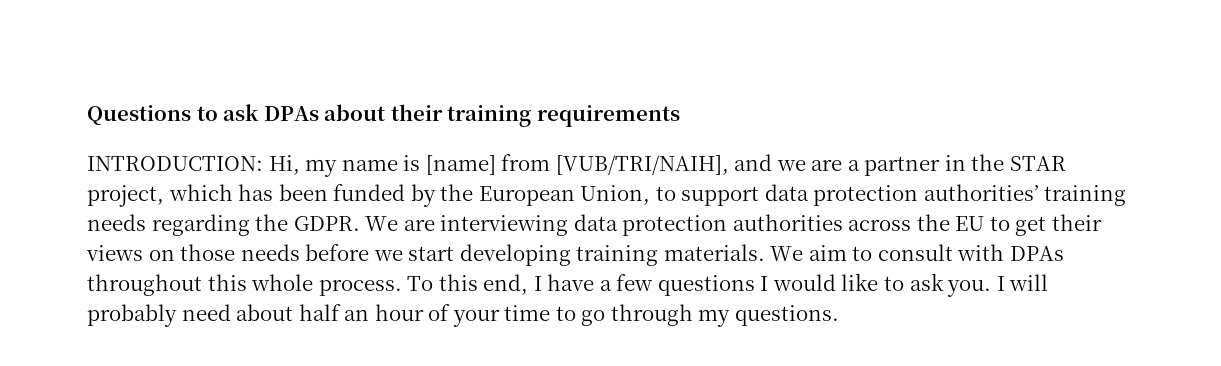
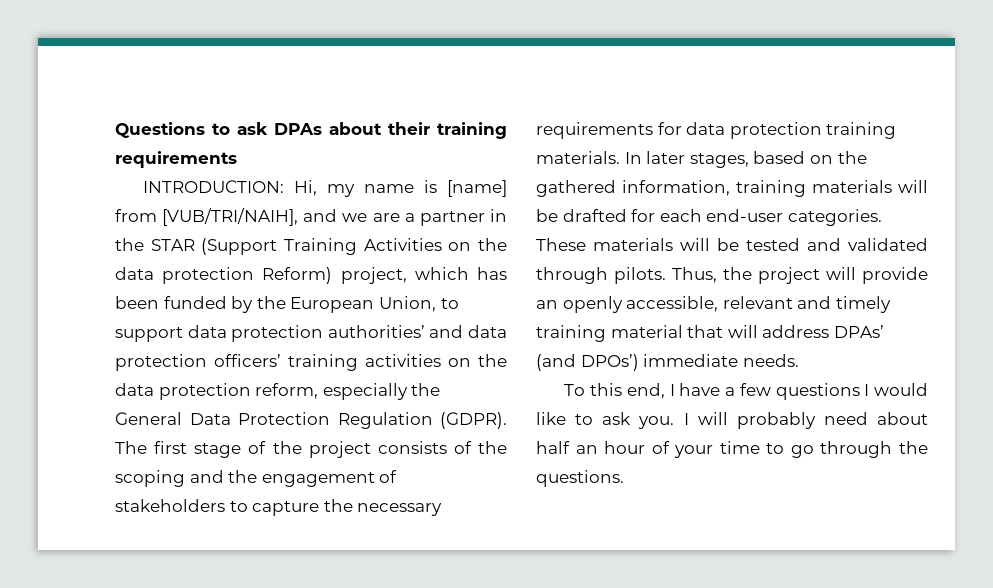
- INTRODUCTION: Hi, my name is [name] from [VUB/TRI/NAIH], and we are a partner in the STAR project, which has been funded by the European Union, to support data protection authorities’ training needs regarding the GDPR. We are interviewing data protection authorities across the EU to get their views on those needs before we start developing training materials. We aim to consult with DPAs throughout this whole process. To this end, I have a few questions I would like to ask you.
+ INTRODUCTION: Hi, my name is [name] from [VUB/TRI/NAIH], and we are a partner in the STAR (Support Training Activities on the data protection Reform) project, which has been funded by the European Union, to support data protection authorities’ and data protection officers’ training activities on the data protection reform, especially the General Data Protection Regulation (GDPR). The first stage of the project consists of the scoping and the engagement of stakeholders to capture the necessary requirements for data protection training materials. In later stages, based on the gathered information, training materials will be drafted for each end-user categories. These materials will be tested and validated through pilots. Thus, the project will provide an openly accessible, relevant and timely training material that will address DPAs’ (and DPOs’) immediate needs.
+ To this end, I have a few questions I would like to ask you.
- I will probably need about half an hour of your time to go through my questions.
+ I will probably need about half an hour of your time to go through the questions.

